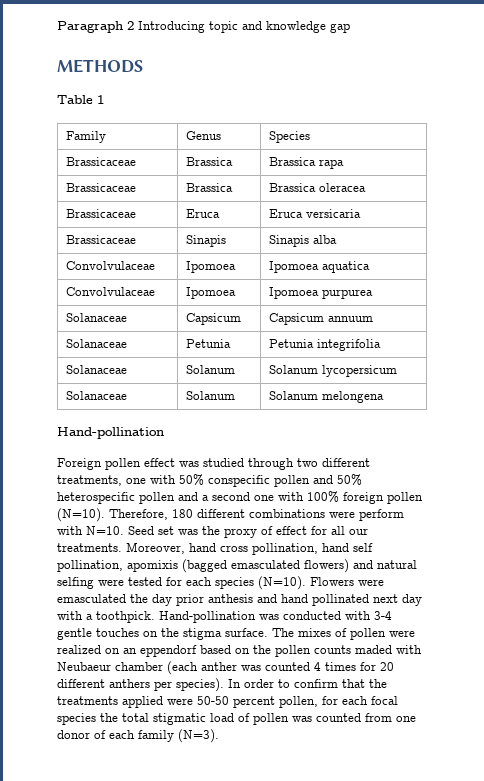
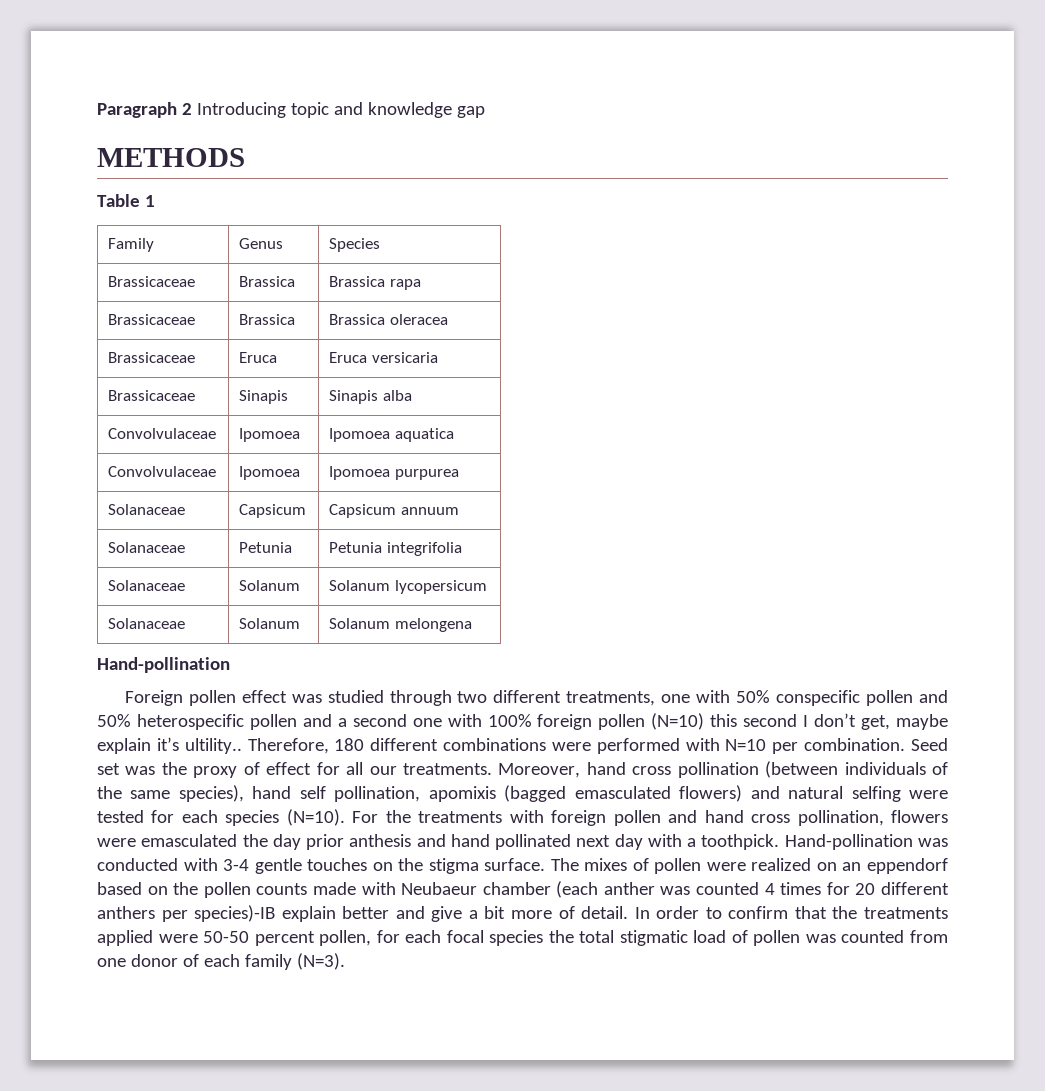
- Foreign pollen effect was studied through two different treatments, one with 50% conspecific pollen and 50% heterospecific pollen and a second one with 100% foreign pollen (N=10).
+ Foreign pollen effect was studied through two different treatments, one with 50% conspecific pollen and 50% heterospecific pollen and a second one with 100% foreign pollen (N=10) this second I don’t get, maybe explain it’s ultility..
- Therefore, 180 different combinations were perform with N=10.
+ Therefore, 180 different combinations were performed with N=10 per combination.
- Moreover, hand cross pollination, hand self pollination, apomixis (bagged emasculated flowers) and natural selfing were tested for each species (N=10).
+ Moreover, hand cross pollination (between individuals of the same species), hand self pollination, apomixis (bagged emasculated flowers) and natural selfing were tested for each species (N=10).
- Flowers were emasculated the day prior anthesis and hand pollinated next day with a toothpick.
+ For the treatments with foreign pollen and hand cross pollination, flowers were emasculated the day prior anthesis and hand pollinated next day with a toothpick.
- The mixes of pollen were realized on an eppendorf based on the pollen counts maded with Neubaeur chamber (each anther was counted 4 times for 20 different anthers per species).
+ The mixes of pollen were realized on an eppendorf based on the pollen counts made with Neubaeur chamber (each anther was counted 4 times for 20 different anthers per species)-IB explain better and give a bit more of detail.

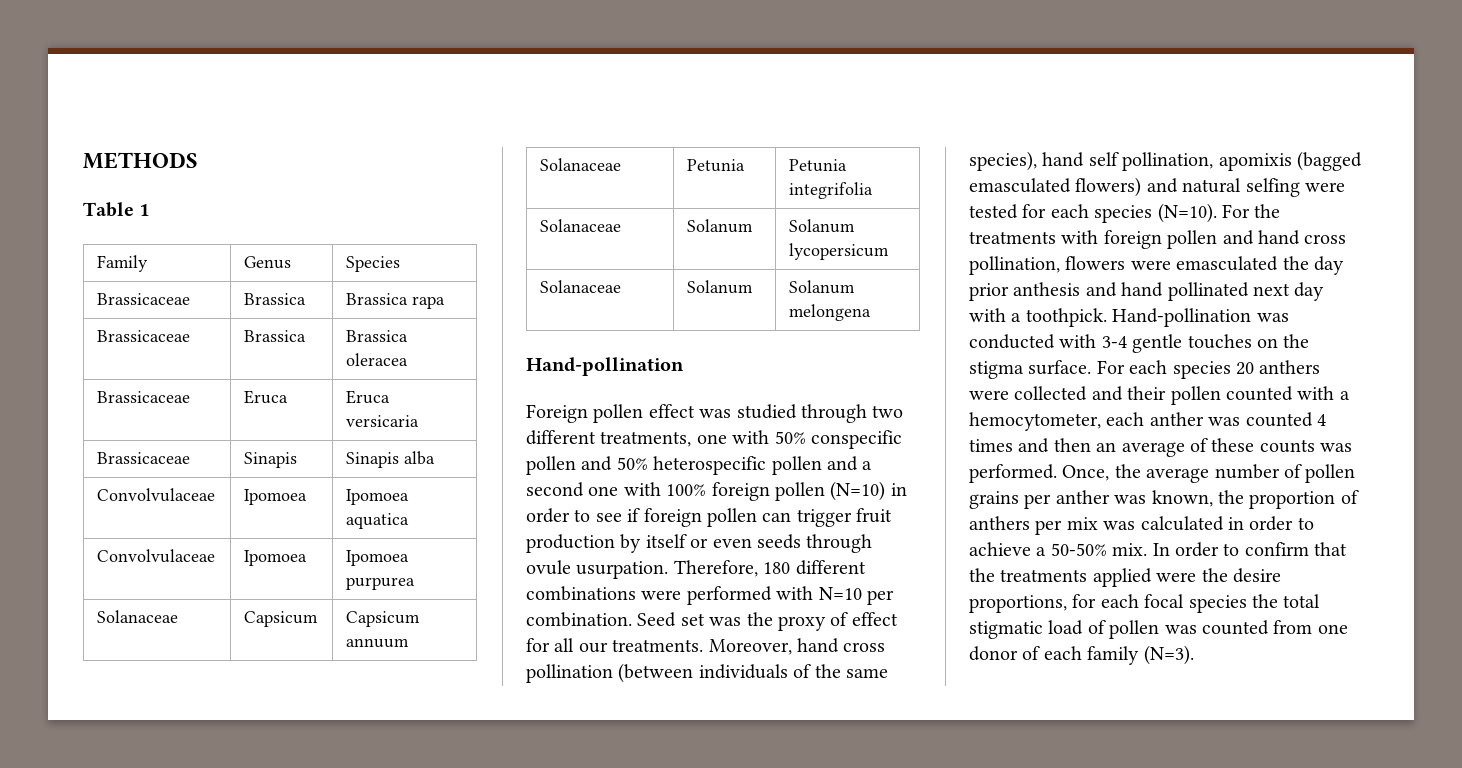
- Paragraph 2 Introducing topic and knowledge gap
- Foreign pollen effect was studied through two different treatments, one with 50% conspecific pollen and 50% heterospecific pollen and a second one with 100% foreign pollen (N=10) this second I don’t get, maybe explain it’s ultility..
+ Foreign pollen effect was studied through two different treatments, one with 50% conspecific pollen and 50% heterospecific pollen and a second one with 100% foreign pollen (N=10) in order to see if foreign pollen can trigger fruit production by itself or even seeds through ovule usurpation.
- The mixes of pollen were realized on an eppendorf based on the pollen counts made with Neubaeur chamber (each anther was counted 4 times for 20 different anthers per species)-IB explain better and give a bit more of detail.
+ For each species 20 anthers were collected and their pollen counted with a hemocytometer, each anther was counted 4 times and then an average of these counts was performed. Once, the average number of pollen grains per anther was known, the proportion of anthers per mix was calculated in order to achieve a 50-50% mix.
- In order to confirm that the treatments applied were 50-50 percent pollen, for each focal species the total stigmatic load of pollen was counted from one donor of each family (N=3).
+ In order to confirm that the treatments applied were the desire proportions, for each focal species the total stigmatic load of pollen was counted from one donor of each family (N=3).

